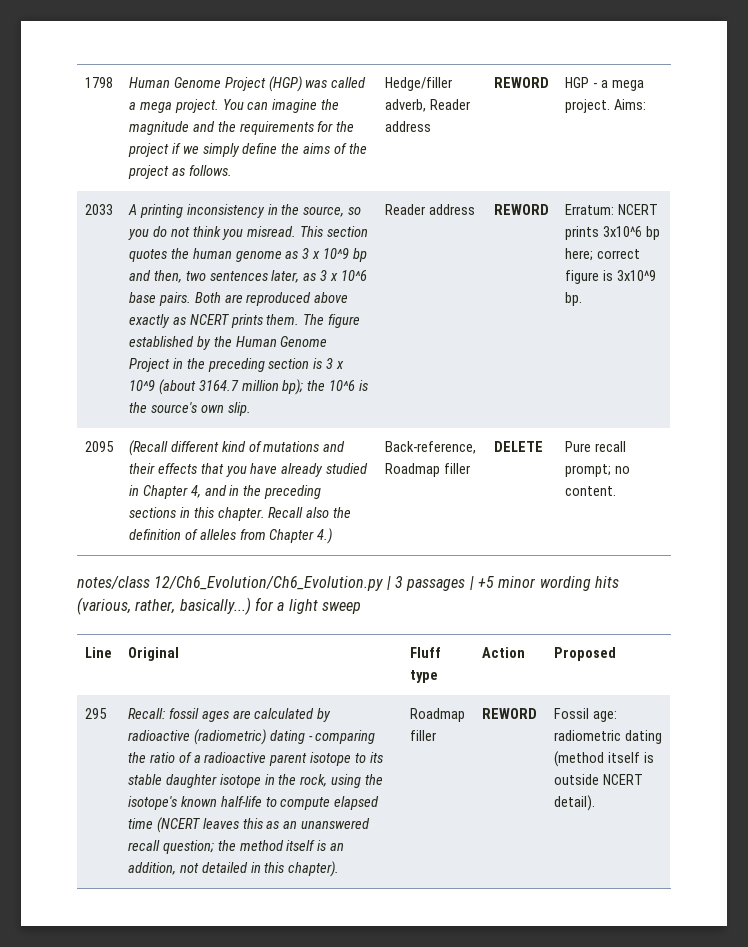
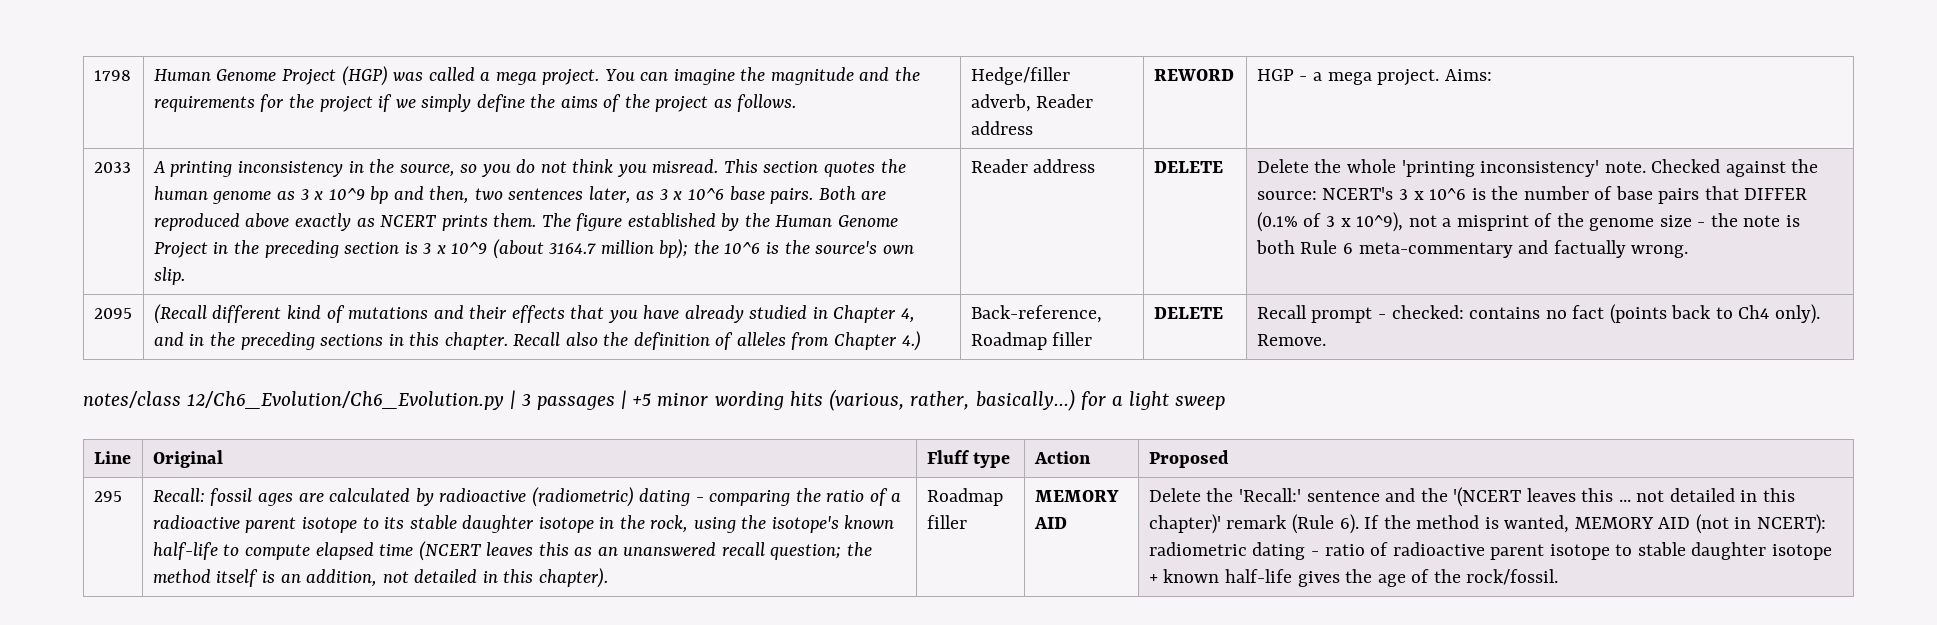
- REWORD | Erratum: NCERT prints 3x10^6 bp here; correct figure is 3x10^9 bp.
+ DELETE | Delete the whole 'printing inconsistency' note. Checked against the source: NCERT's 3 x 10^6 is the number of base pairs that DIFFER (0.1% of 3 x 10^9), not a misprint of the genome size - the note is both Rule 6 meta-commentary and factually wrong.
- Pure recall prompt; no content.
+ Recall prompt - checked: contains no fact (points back to Ch4 only). Remove.
- REWORD | Fossil age: radiometric dating (method itself is outside NCERT detail).
+ MEMORY AID | Delete the 'Recall:' sentence and the '(NCERT leaves this ... not detailed in this chapter)' remark (Rule 6). If the method is wanted, MEMORY AID (not in NCERT): radiometric dating - ratio of radioactive parent isotope to stable daughter isotope + known half-life gives the age of the rock/fossil.

